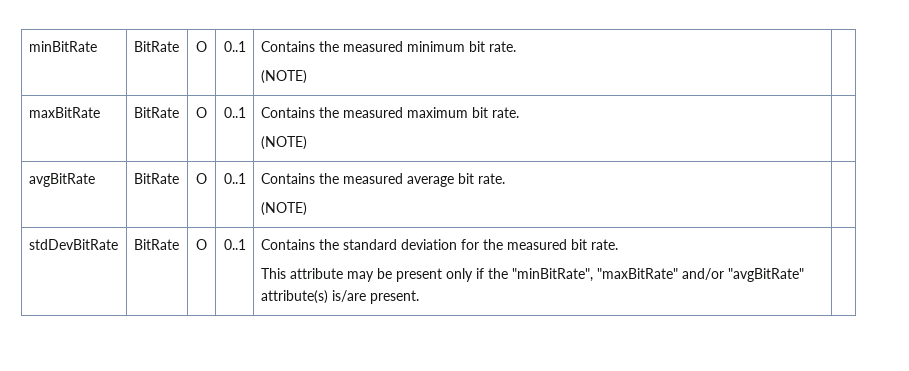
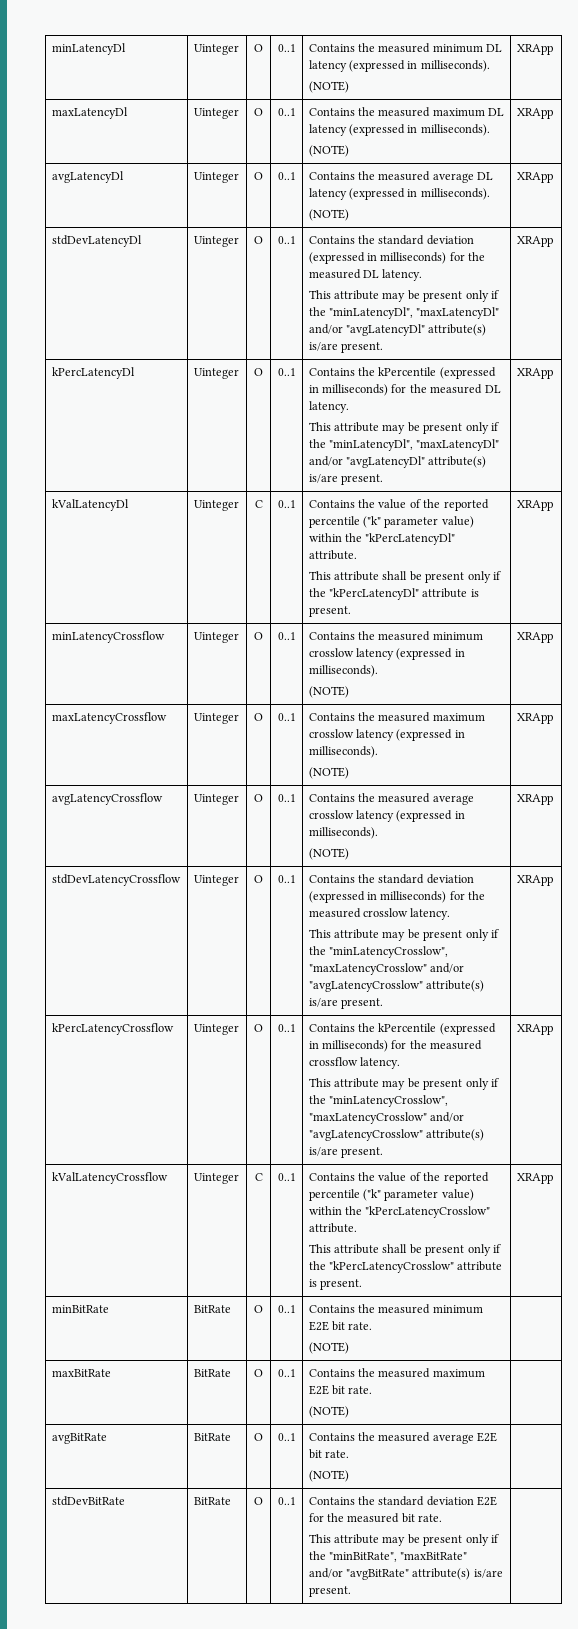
+ minLatencyDl | Uinteger | O | 0..1 | Contains the measured minimum DL latency (expressed in milliseconds).
+ (NOTE) | XRApp
+ maxLatencyDl | Uinteger | O | 0..1 | Contains the measured maximum DL latency (expressed in milliseconds).
+ (NOTE) | XRApp
+ avgLatencyDl | Uinteger | O | 0..1 | Contains the measured average DL latency (expressed in milliseconds).
+ (NOTE) | XRApp
+ stdDevLatencyDl | Uinteger | O | 0..1 | Contains the standard deviation (expressed in milliseconds) for the measured DL latency.
+ This attribute may be present only if the "minLatencyDl", "maxLatencyDl" and/or "avgLatencyDl" attribute(s) is/are present. | XRApp
+ kPercLatencyDl | Uinteger | O | 0..1 | Contains the kPercentile (expressed in milliseconds) for the measured DL latency.
+ This attribute may be present only if the "minLatencyDl", "maxLatencyDl" and/or "avgLatencyDl" attribute(s) is/are present. | XRApp
+ kValLatencyDl | Uinteger | C | 0..1 | Contains the value of the reported percentile ("k" parameter value) within the "kPercLatencyDl" attribute.
+ This attribute shall be present only if the "kPercLatencyDl" attribute is present. | XRApp
+ minLatencyCrossflow | Uinteger | O | 0..1 | Contains the measured minimum crosslow latency (expressed in milliseconds).
+ (NOTE) | XRApp
+ maxLatencyCrossflow | Uinteger | O | 0..1 | Contains the measured maximum crosslow latency (expressed in milliseconds).
+ (NOTE) | XRApp
+ avgLatencyCrossflow | Uinteger | O | 0..1 | Contains the measured average crosslow latency (expressed in milliseconds).
+ (NOTE) | XRApp
+ stdDevLatencyCrossflow | Uinteger | O | 0..1 | Contains the standard deviation (expressed in milliseconds) for the measured crosslow latency.
+ This attribute may be present only if the "minLatencyCrosslow", "maxLatencyCrosslow" and/or "avgLatencyCrosslow" attribute(s) is/are present. | XRApp
+ kPercLatencyCrossflow | Uinteger | O | 0..1 | Contains the kPercentile (expressed in milliseconds) for the measured crossflow latency.
+ This attribute may be present only if the "minLatencyCrosslow", "maxLatencyCrosslow" and/or "avgLatencyCrosslow" attribute(s) is/are present. | XRApp
+ kValLatencyCrossflow | Uinteger | C | 0..1 | Contains the value of the reported percentile ("k" parameter value) within the "kPercLatencyCrosslow" attribute.
+ This attribute shall be present only if the "kPercLatencyCrosslow" attribute is present. | XRApp
- minBitRate | BitRate | O | 0..1 | Contains the measured minimum bit rate.
+ minBitRate | BitRate | O | 0..1 | Contains the measured minimum E2E bit rate.
- maxBitRate | BitRate | O | 0..1 | Contains the measured maximum bit rate.
+ maxBitRate | BitRate | O | 0..1 | Contains the measured maximum E2E bit rate.
- avgBitRate | BitRate | O | 0..1 | Contains the measured average bit rate.
+ avgBitRate | BitRate | O | 0..1 | Contains the measured average E2E bit rate.
- stdDevBitRate | BitRate | O | 0..1 | Contains the standard deviation for the measured bit rate.
+ stdDevBitRate | BitRate | O | 0..1 | Contains the standard deviation E2E for the measured bit rate.

